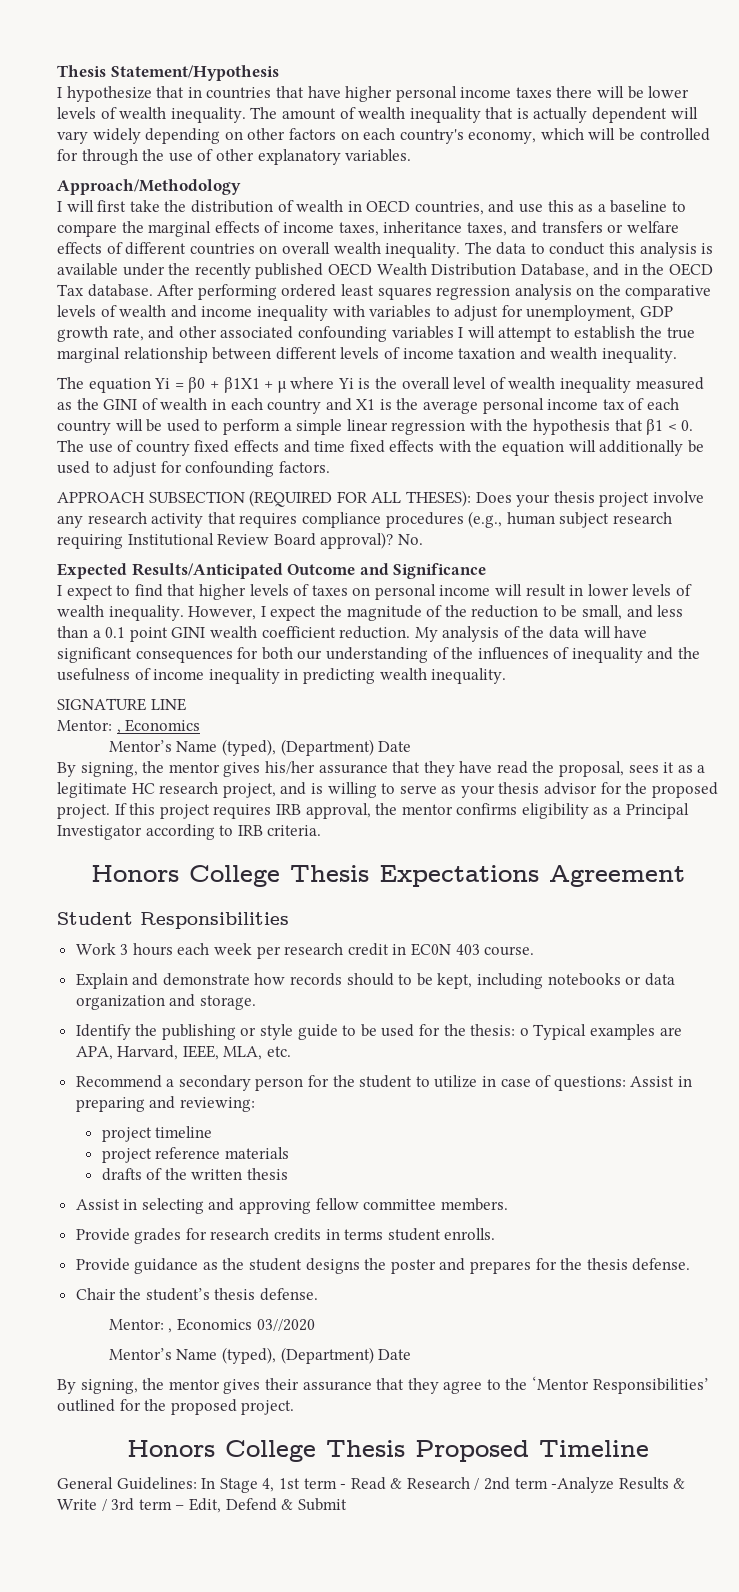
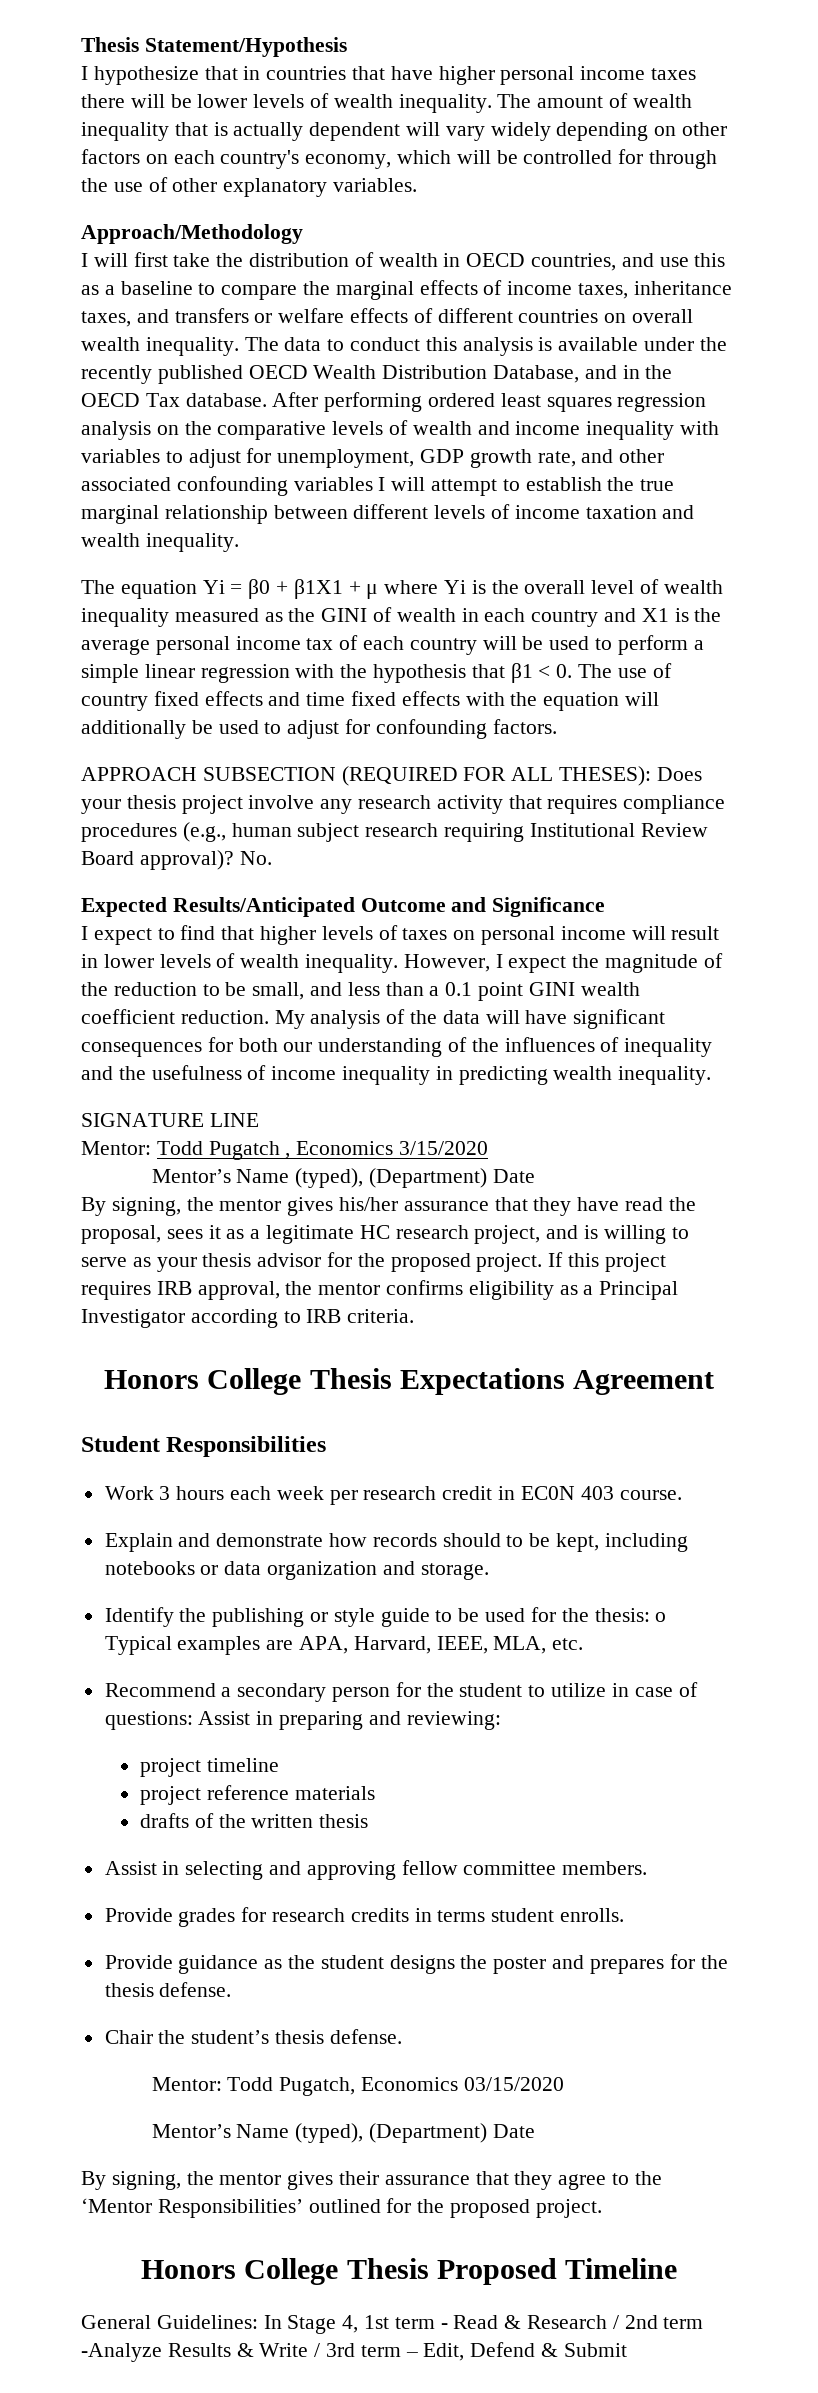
  SIGNATURE LINE
- Mentor: , Economics
+ Mentor: Todd Pugatch , Economics 3/15/2020
- Mentor: , Economics 03//2020
+ Mentor: Todd Pugatch, Economics 03/15/2020

